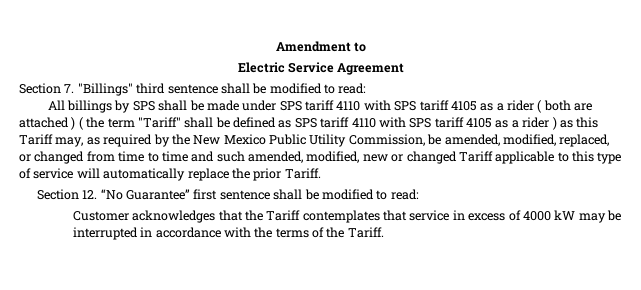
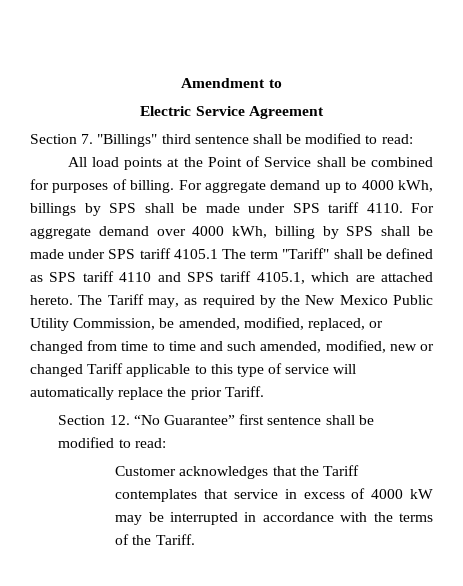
- All billings by SPS shall be made under SPS tariff 4110 with SPS tariff 4105 as a rider ( both are attached ) ( the term "Tariff" shall be defined as SPS tariff 4110 with SPS tariff 4105 as a rider ) as this Tariff may, as required by the New Mexico Public Utility Commission, be amended, modified, replaced, or changed from time to time and such amended, modified, new or changed Tariff applicable to this type of service will automatically replace the prior Tariff.
+ All load points at the Point of Service shall be combined for purposes of billing. For aggregate demand up to 4000 kWh, billings by SPS shall be made under SPS tariff 4110. For aggregate demand over 4000 kWh, billing by SPS shall be made under SPS tariff 4105.1 The term "Tariff" shall be defined as SPS tariff 4110 and SPS tariff 4105.1, which are attached hereto. The Tariff may, as required by the New Mexico Public Utility Commission, be amended, modified, replaced, or changed from time to time and such amended, modified, new or changed Tariff applicable to this type of service will automatically replace the prior Tariff.

